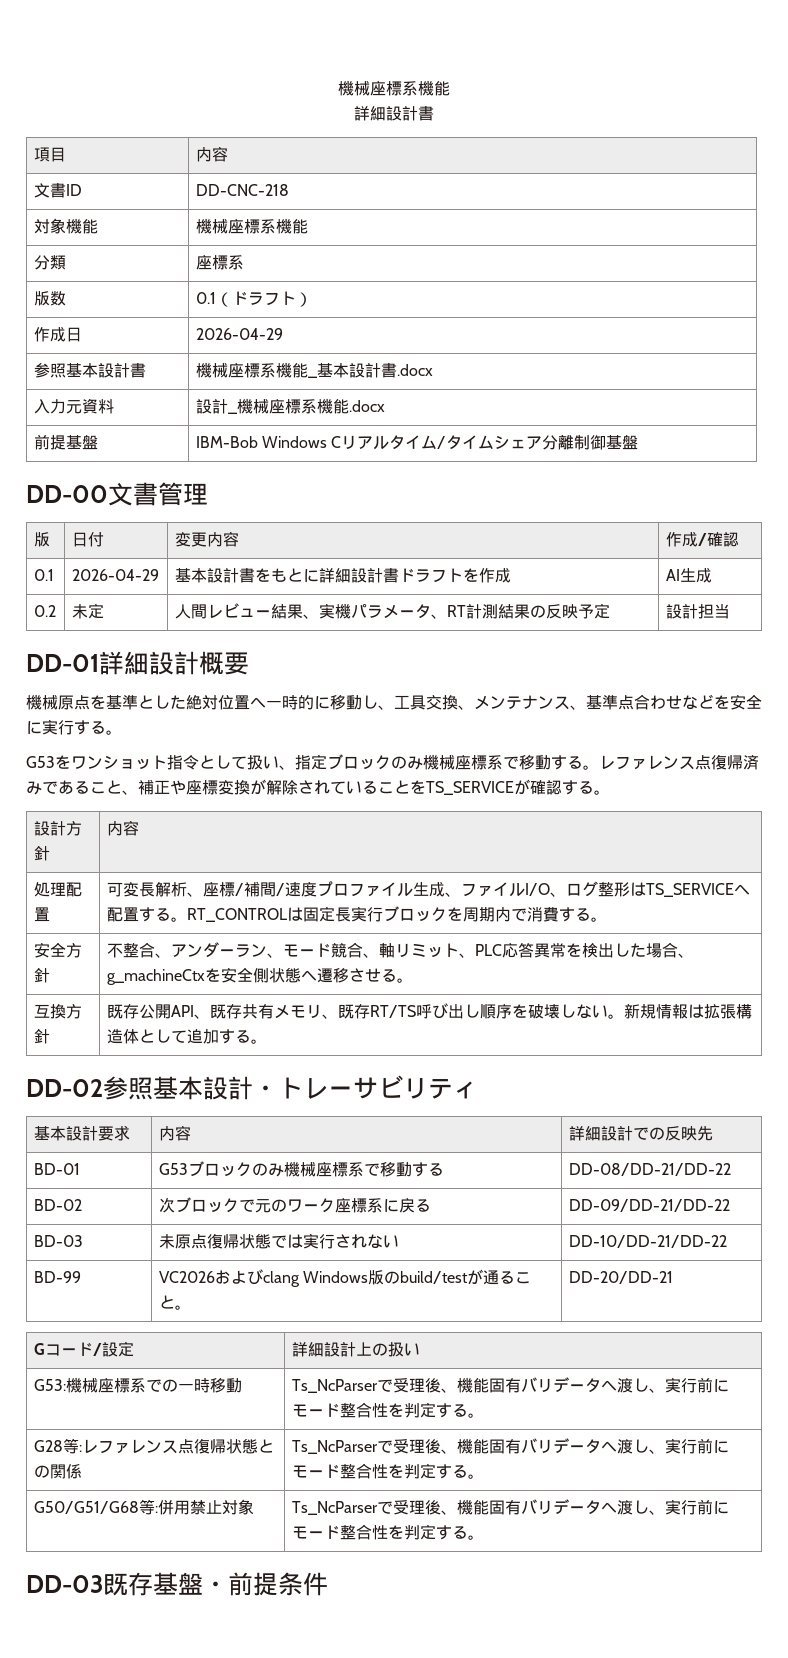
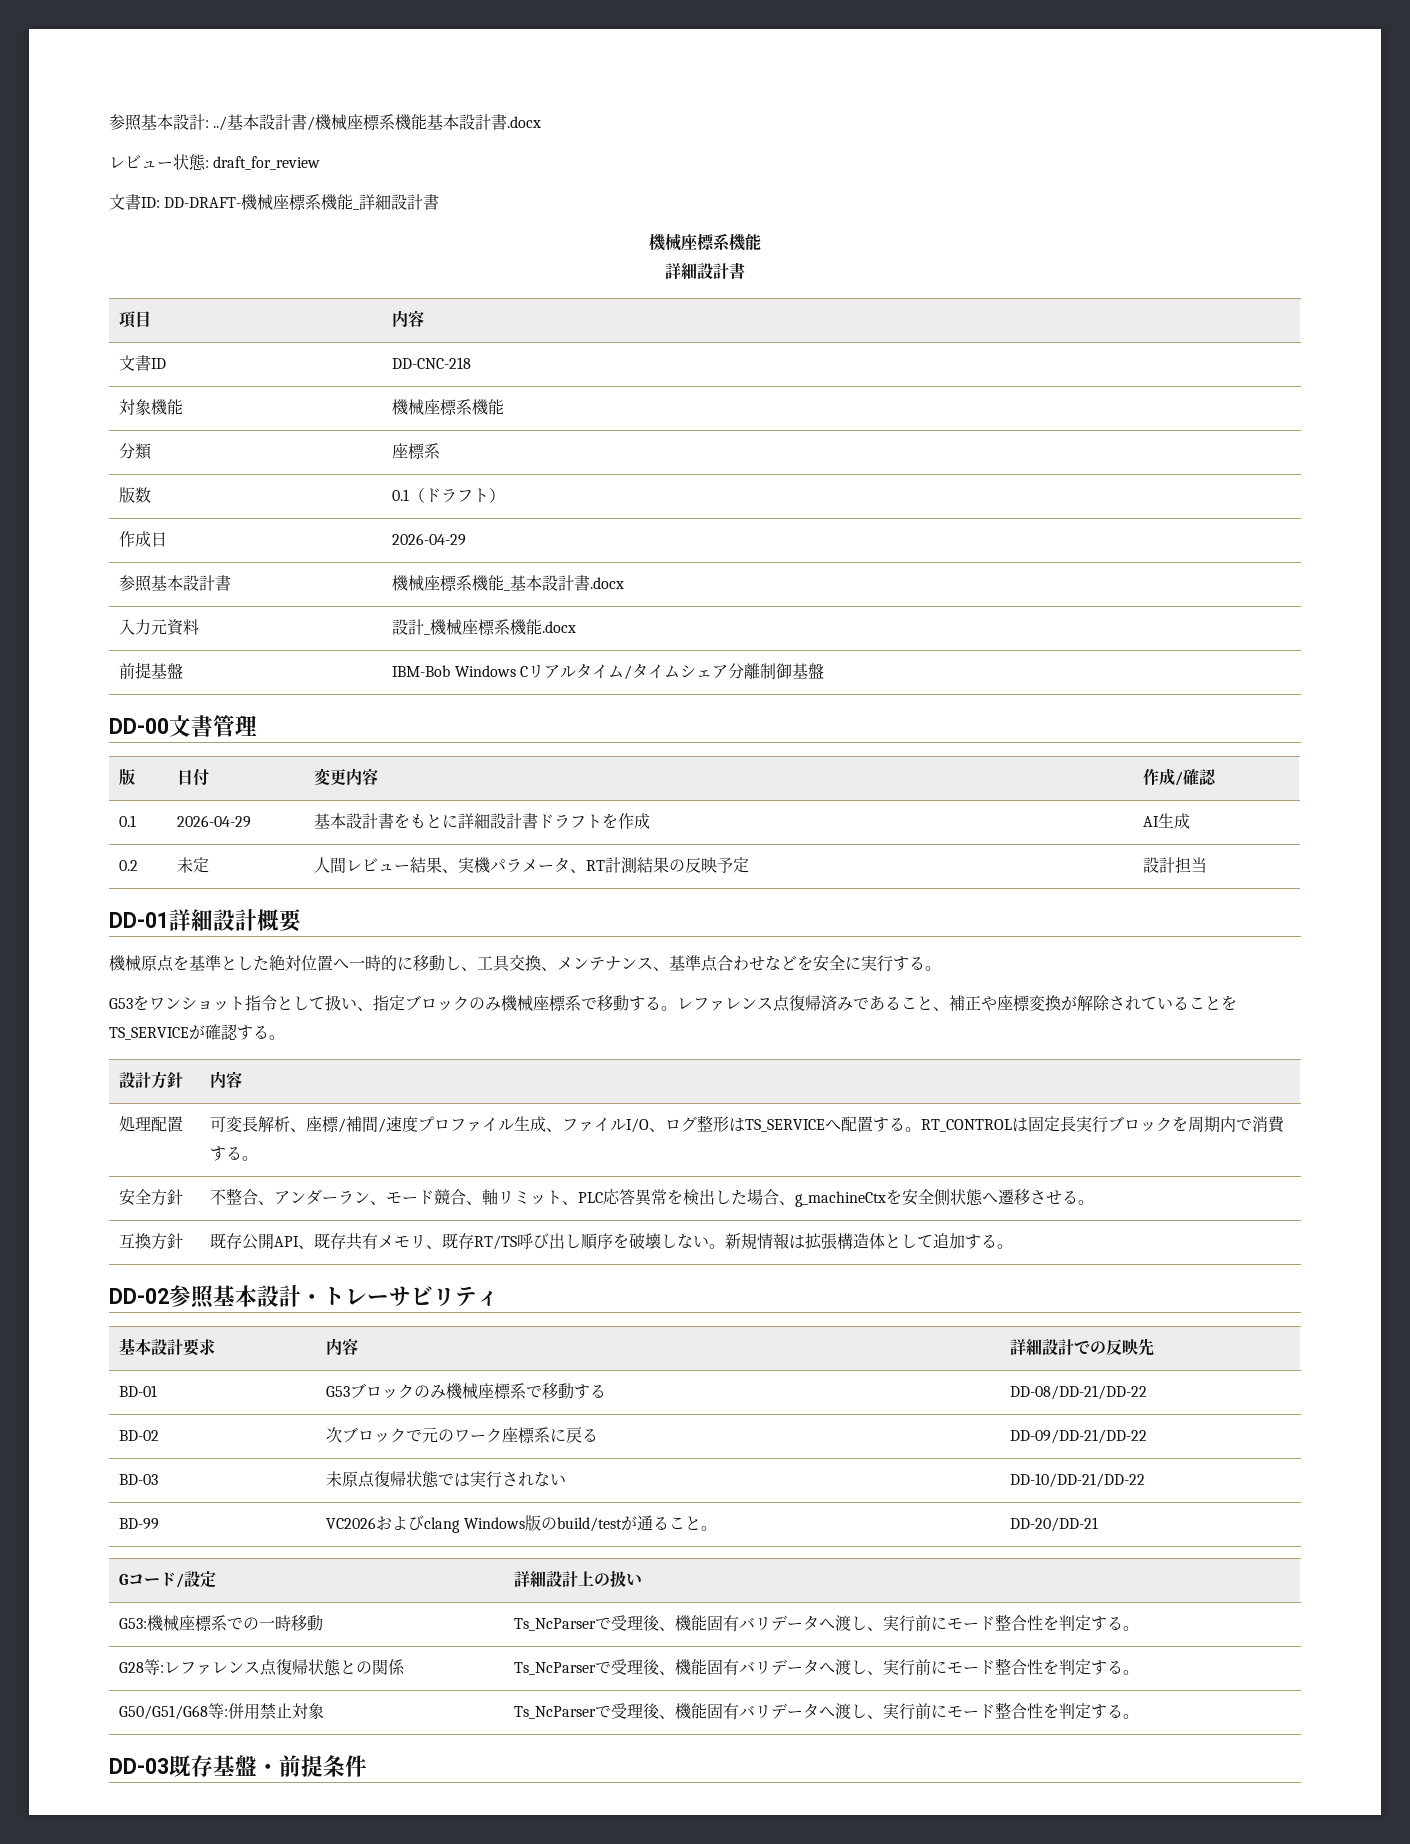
+ 参照基本設計: ../基本設計書/機械座標系機能基本設計書.docx
+ レビュー状態: draft_for_review
+ 文書ID: DD-DRAFT-機械座標系機能_詳細設計書

